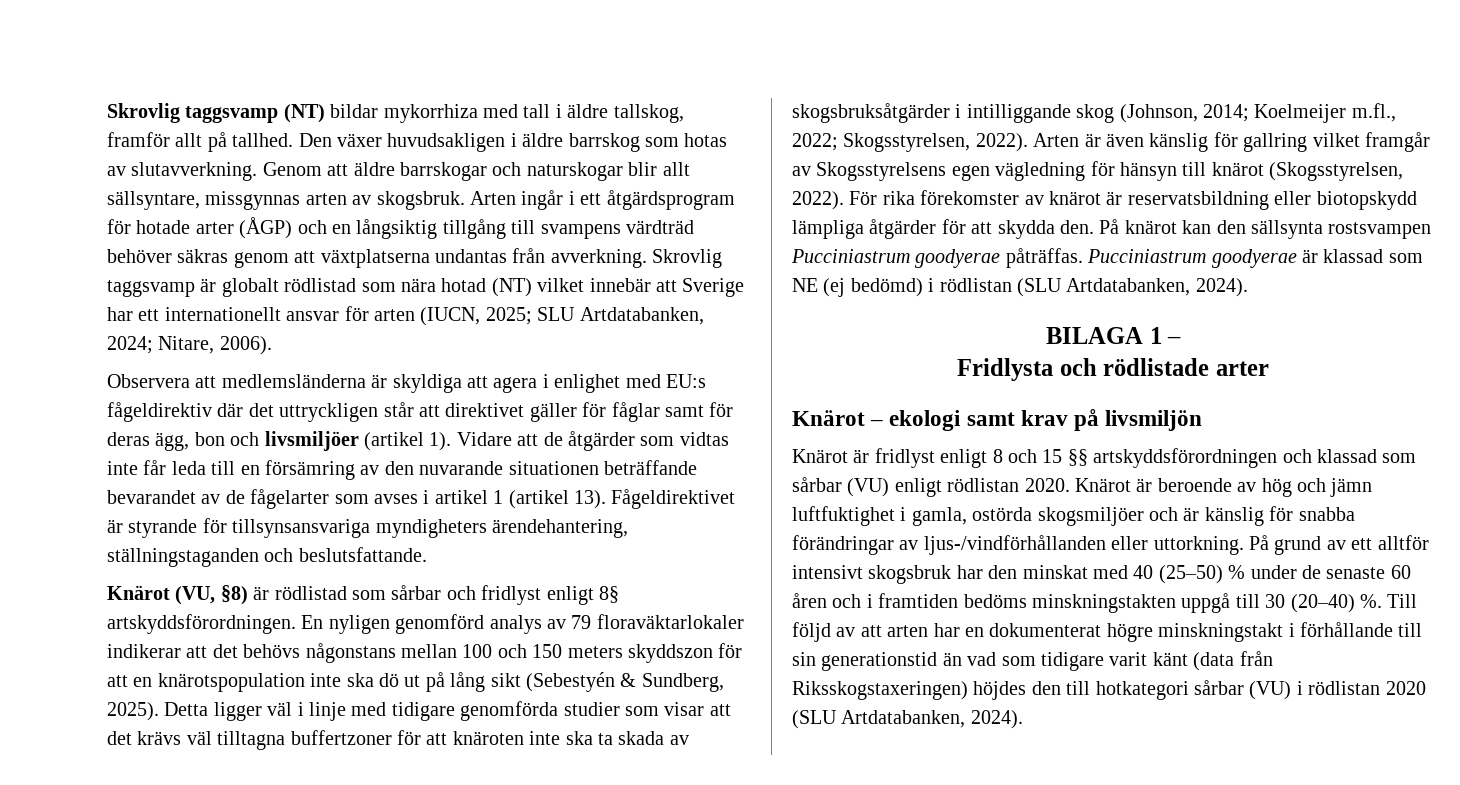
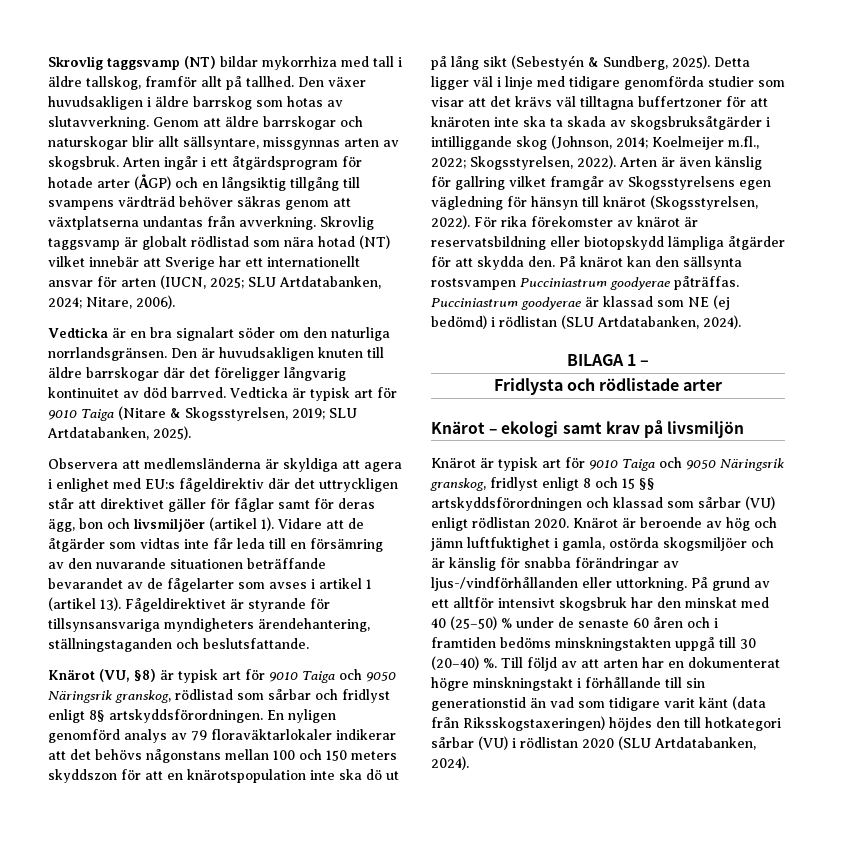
+ Vedticka är en bra signalart söder om den naturliga norrlandsgränsen. Den är huvudsakligen knuten till äldre barrskogar där det föreligger långvarig kontinuitet av död barrved. Vedticka är typisk art för 9010 Taiga (Nitare & Skogsstyrelsen, 2019; SLU Artdatabanken, 2025).
- Knärot (VU, §8) är rödlistad som sårbar och fridlyst enligt 8§ artskyddsförordningen.
+ Knärot (VU, §8) är typisk art för 9010 Taiga och 9050 Näringsrik granskog, rödlistad som sårbar och fridlyst enligt 8§ artskyddsförordningen.
- Knärot är fridlyst enligt 8 och 15 §§ artskyddsförordningen och klassad som sårbar (VU) enligt rödlistan 2020.
+ Knärot är typisk art för 9010 Taiga och 9050 Näringsrik granskog, fridlyst enligt 8 och 15 §§ artskyddsförordningen och klassad som sårbar (VU) enligt rödlistan 2020.

